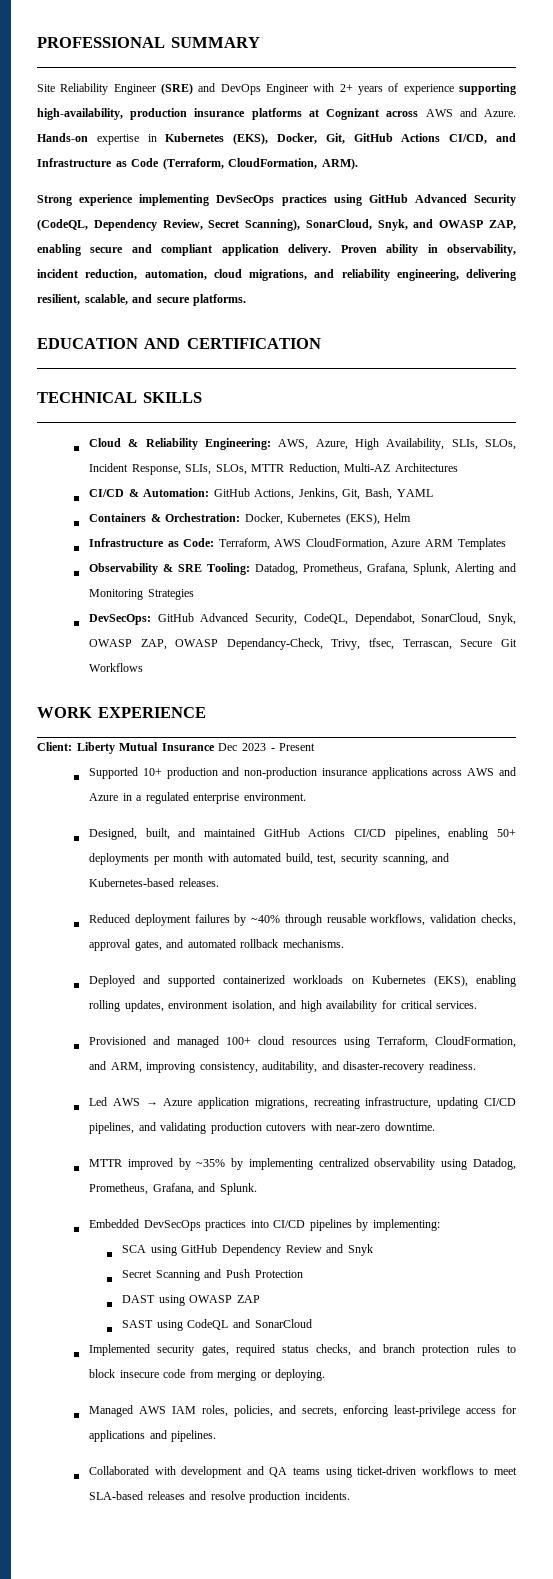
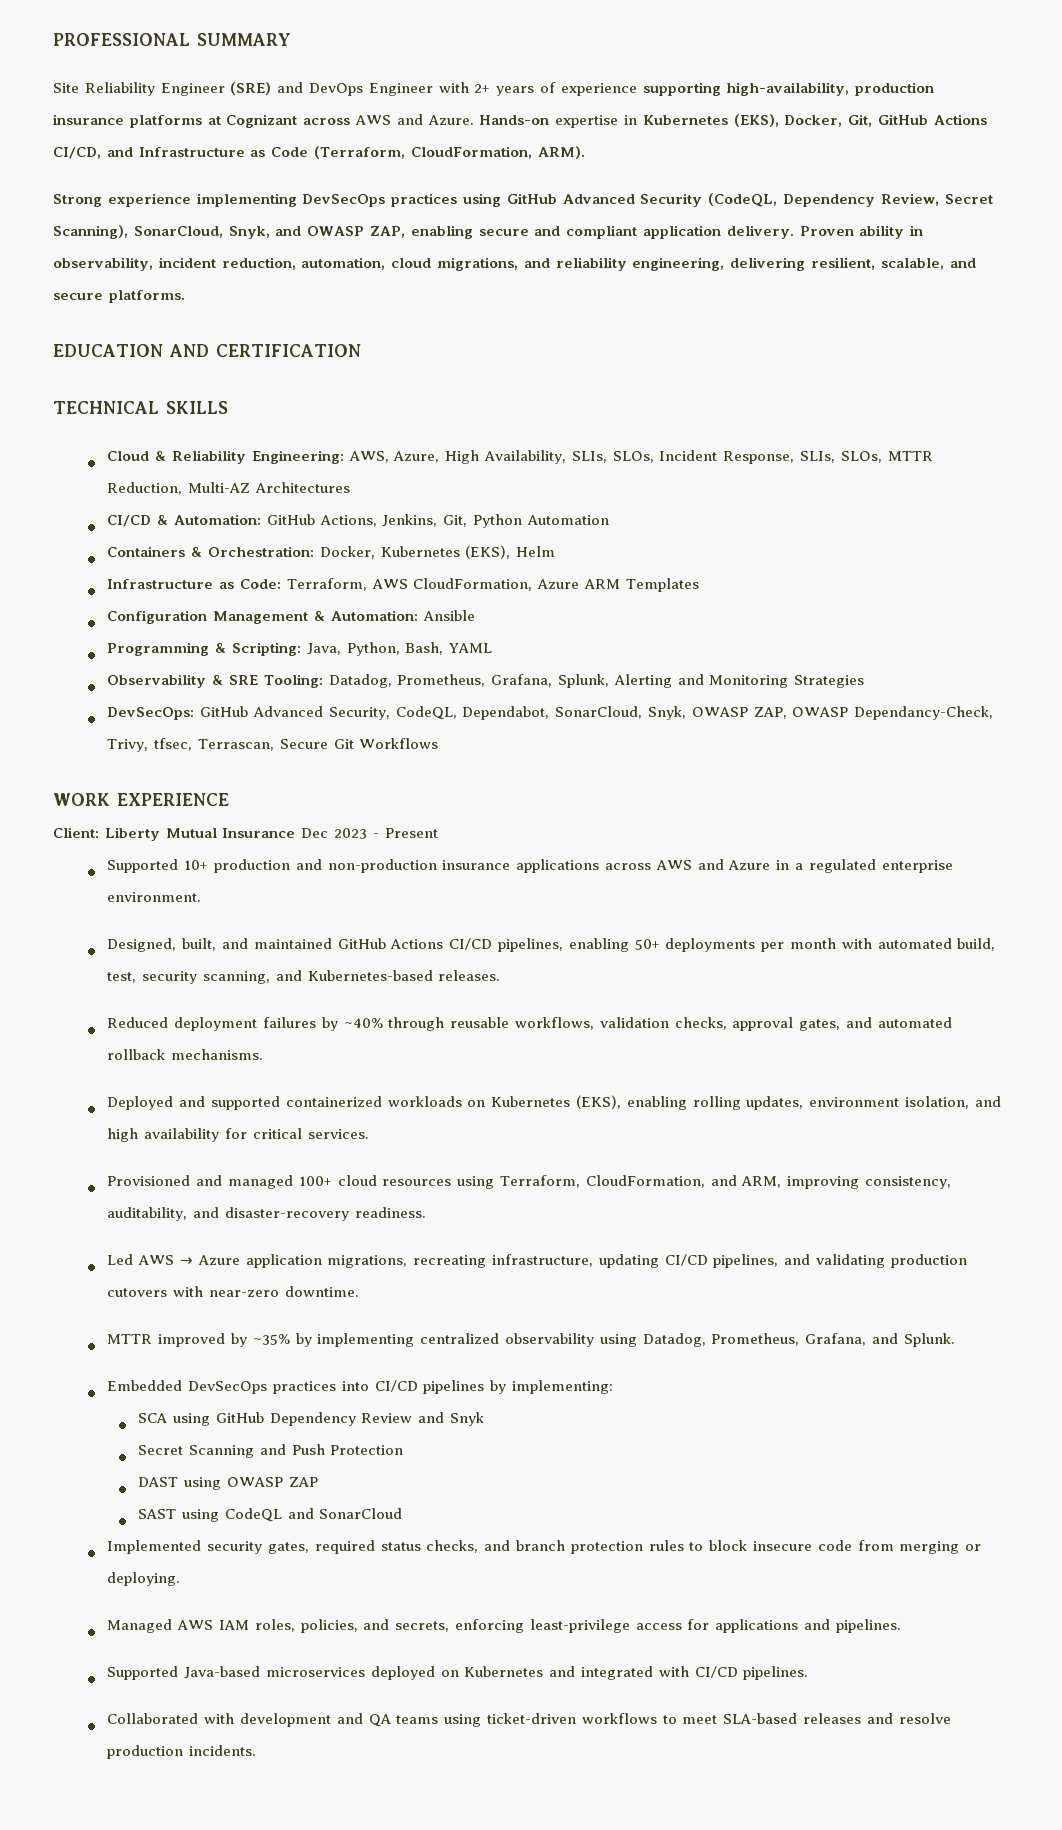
- CI/CD & Automation: GitHub Actions, Jenkins, Git, Bash, YAML
+ CI/CD & Automation: GitHub Actions, Jenkins, Git, Python Automation
+ Configuration Management & Automation: Ansible
+ Programming & Scripting: Java, Python, Bash, YAML
+ Supported Java-based microservices deployed on Kubernetes and integrated with CI/CD pipelines.

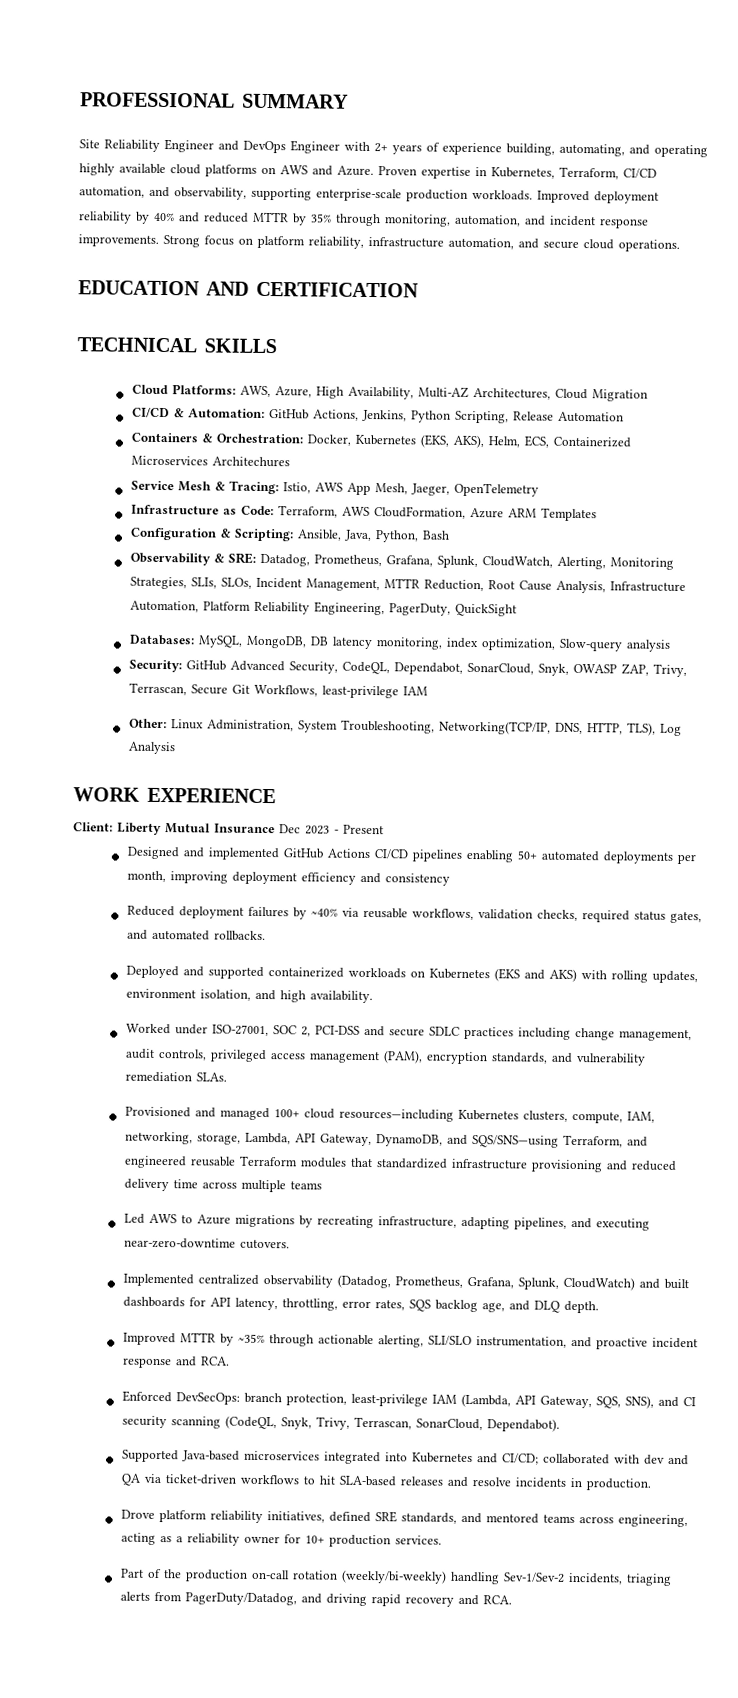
- Site Reliability Engineer (SRE) and DevOps Engineer with 2+ years of experience supporting high-availability, production insurance platforms at Cognizant across AWS and Azure.
+ Site Reliability Engineer and DevOps Engineer with 2+ years of experience building, automating, and operating highly available cloud platforms on AWS and Azure.
- Hands-on expertise in Kubernetes (EKS), Docker, Git, GitHub Actions CI/CD, and Infrastructure as Code (Terraform, CloudFormation, ARM).
- Strong experience implementing DevSecOps practices using GitHub Advanced Security (CodeQL, Dependency Review, Secret Scanning), SonarCloud, Snyk, and OWASP ZAP, enabling secure and compliant application delivery. Proven ability in observability, incident reduction, automation, cloud migrations, and reliability engineering, delivering resilient, scalable, and secure platforms.
+ Proven expertise in Kubernetes, Terraform, CI/CD automation, and observability, supporting enterprise-scale production workloads. Improved deployment reliability by 40% and reduced MTTR by 35% through monitoring, automation, and incident response improvements. Strong focus on platform reliability, infrastructure automation, and secure cloud operations.
- Cloud & Reliability Engineering: AWS, Azure, High Availability, SLIs, SLOs, Incident Response, SLIs, SLOs, MTTR Reduction, Multi-AZ Architectures
+ Cloud Platforms: AWS, Azure, High Availability, Multi-AZ Architectures, Cloud Migration
- CI/CD & Automation: GitHub Actions, Jenkins, Git, Python Automation
+ CI/CD & Automation: GitHub Actions, Jenkins, Python Scripting, Release Automation
- Containers & Orchestration: Docker, Kubernetes (EKS), Helm
+ Containers & Orchestration: Docker, Kubernetes (EKS, AKS), Helm, ECS, Containerized Microservices Architechures
+ Service Mesh & Tracing: Istio, AWS App Mesh, Jaeger, OpenTelemetry
- Configuration Management & Automation: Ansible
- Programming & Scripting: Java, Python, Bash, YAML
+ Configuration & Scripting: Ansible, Java, Python, Bash
- Observability & SRE Tooling: Datadog, Prometheus, Grafana, Splunk, Alerting and Monitoring Strategies
- DevSecOps: GitHub Advanced Security, CodeQL, Dependabot, SonarCloud, Snyk, OWASP ZAP, OWASP Dependancy-Check, Trivy, tfsec, Terrascan, Secure Git Workflows
+ Observability & SRE: Datadog, Prometheus, Grafana, Splunk, CloudWatch, Alerting, Monitoring Strategies, SLIs, SLOs, Incident Management, MTTR Reduction, Root Cause Analysis, Infrastructure Automation, Platform Reliability Engineering, PagerDuty, QuickSight
+ Databases: MySQL, MongoDB, DB latency monitoring, index optimization, Slow-query analysis
+ Security: GitHub Advanced Security, CodeQL, Dependabot, SonarCloud, Snyk, OWASP ZAP, Trivy, Terrascan, Secure Git Workflows, least-privilege IAM
+ Other: Linux Administration, System Troubleshooting, Networking(TCP/IP, DNS, HTTP, TLS), Log Analysis
- Supported 10+ production and non-production insurance applications across AWS and Azure in a regulated enterprise environment.
- Designed, built, and maintained GitHub Actions CI/CD pipelines, enabling 50+ deployments per month with automated build, test, security scanning, and Kubernetes-based releases.
+ Designed and implemented GitHub Actions CI/CD pipelines enabling 50+ automated deployments per month, improving deployment efficiency and consistency
- Reduced deployment failures by ~40% through reusable workflows, validation checks, approval gates, and automated rollback mechanisms.
+ Reduced deployment failures by ~40% via reusable workflows, validation checks, required status gates, and automated rollbacks.
- Deployed and supported containerized workloads on Kubernetes (EKS), enabling rolling updates, environment isolation, and high availability for critical services.
+ Deployed and supported containerized workloads on Kubernetes (EKS and AKS) with rolling updates, environment isolation, and high availability.
+ Worked under ISO‑27001, SOC 2, PCI‑DSS and secure SDLC practices including change management, audit controls, privileged access management (PAM), encryption standards, and vulnerability remediation SLAs.
- Provisioned and managed 100+ cloud resources using Terraform, CloudFormation, and ARM, improving consistency, auditability, and disaster-recovery readiness.
- Led AWS → Azure application migrations, recreating infrastructure, updating CI/CD pipelines, and validating production cutovers with near-zero downtime.
- MTTR improved by ~35% by implementing centralized observability using Datadog, Prometheus, Grafana, and Splunk.
- Embedded DevSecOps practices into CI/CD pipelines by implementing:
- SCA using GitHub Dependency Review and Snyk
- Secret Scanning and Push Protection
- DAST using OWASP ZAP
- SAST using CodeQL and SonarCloud
- Implemented security gates, required status checks, and branch protection rules to block insecure code from merging or deploying.
- Managed AWS IAM roles, policies, and secrets, enforcing least-privilege access for applications and pipelines.
- Supported Java-based microservices deployed on Kubernetes and integrated with CI/CD pipelines.
- Collaborated with development and QA teams using ticket-driven workflows to meet SLA-based releases and resolve production incidents.
+ Provisioned and managed 100+ cloud resources—including Kubernetes clusters, compute, IAM, networking, storage, Lambda, API Gateway, DynamoDB, and SQS/SNS—using Terraform, and engineered reusable Terraform modules that standardized infrastructure provisioning and reduced delivery time across multiple teams
+ Led AWS to Azure migrations by recreating infrastructure, adapting pipelines, and executing near‑zero‑downtime cutovers.
+ Implemented centralized observability (Datadog, Prometheus, Grafana, Splunk, CloudWatch) and built dashboards for API latency, throttling, error rates, SQS backlog age, and DLQ depth.
+ Improved MTTR by ~35% through actionable alerting, SLI/SLO instrumentation, and proactive incident response and RCA.
+ Enforced DevSecOps: branch protection, least‑privilege IAM (Lambda, API Gateway, SQS, SNS), and CI security scanning (CodeQL, Snyk, Trivy, Terrascan, SonarCloud, Dependabot).
+ Supported Java-based microservices integrated into Kubernetes and CI/CD; collaborated with dev and QA via ticket-driven workflows to hit SLA-based releases and resolve incidents in production.
+ Drove platform reliability initiatives, defined SRE standards, and mentored teams across engineering, acting as a reliability owner for 10+ production services.
+ Part of the production on‑call rotation (weekly/bi-weekly) handling Sev‑1/Sev‑2 incidents, triaging alerts from PagerDuty/Datadog, and driving rapid recovery and RCA.

